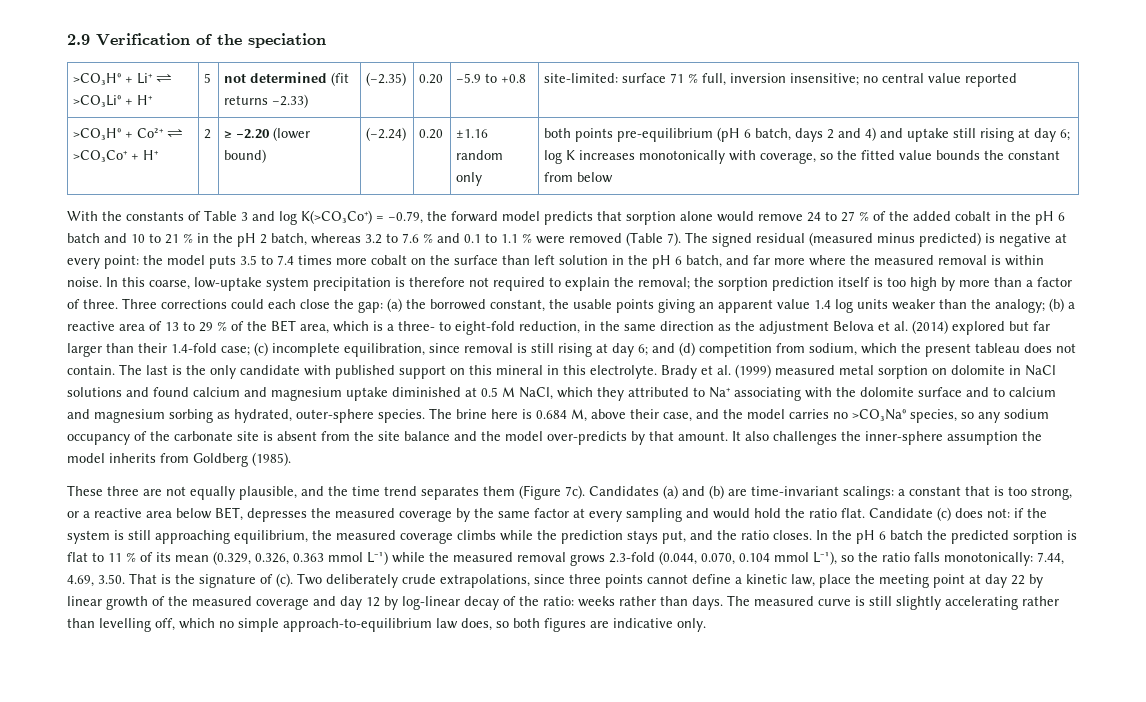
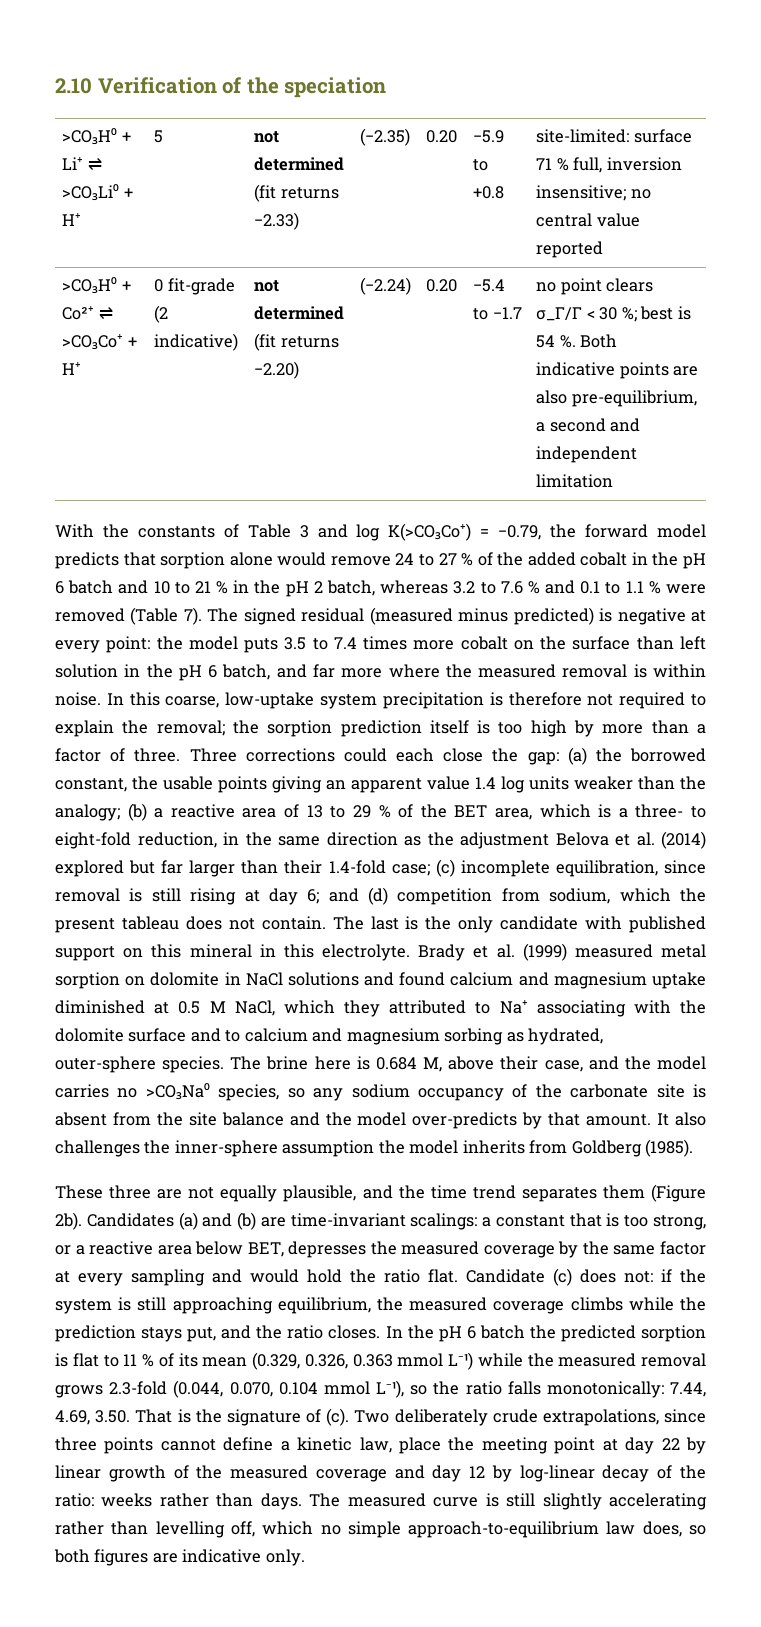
- 2.9 Verification of the speciation
+ 2.10 Verification of the speciation
- 2 | ≥ −2.20 (lower bound) | (−2.24) | 0.20 | ±1.16 random only | both points pre-equilibrium (pH 6 batch, days 2 and 4) and uptake still rising at day 6; log K increases monotonically with coverage, so the fitted value bounds the constant from below
+ 0 fit-grade (2 indicative) | not determined (fit returns −2.20) | (−2.24) | 0.20 | −5.4 to −1.7 | no point clears σ_Γ/Γ < 30 %; best is 54 %. Both indicative points are also pre-equilibrium, a second and independent limitation
- These three are not equally plausible, and the time trend separates them (Figure 7c).
+ These three are not equally plausible, and the time trend separates them (Figure 2b).

